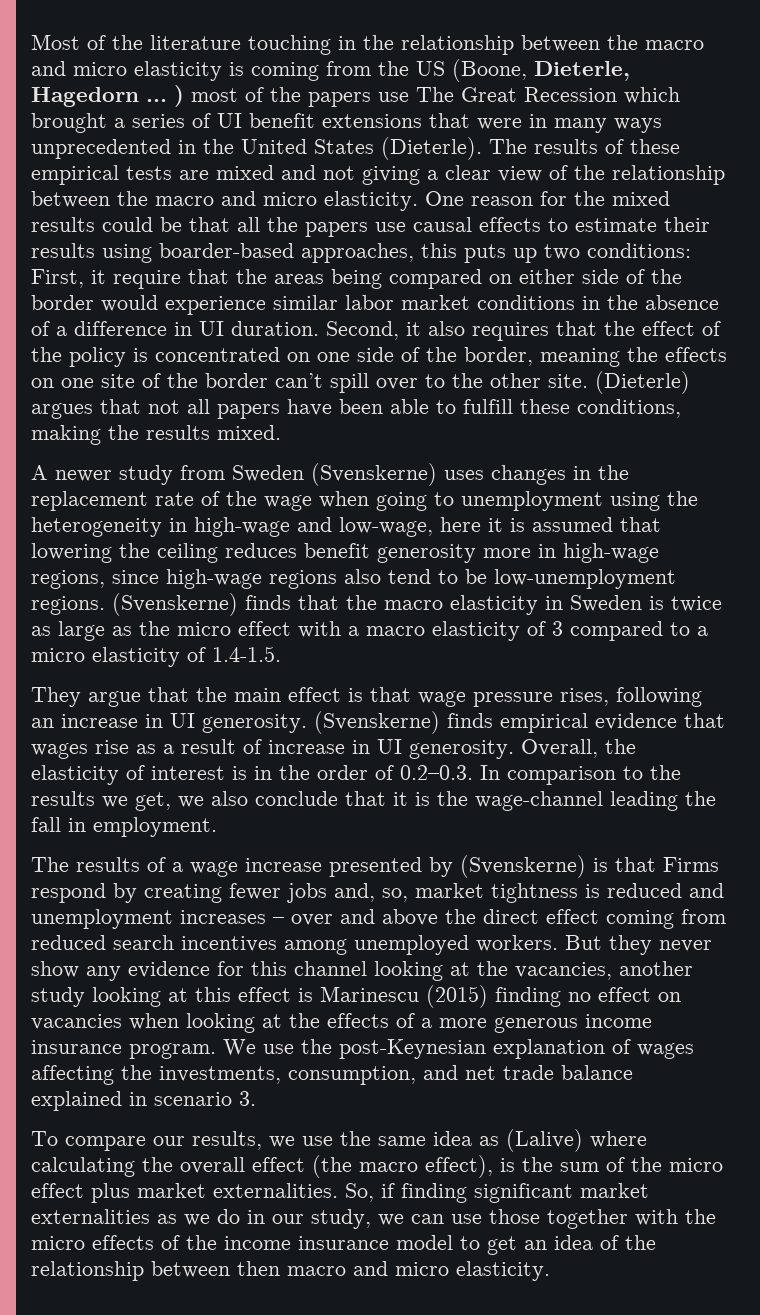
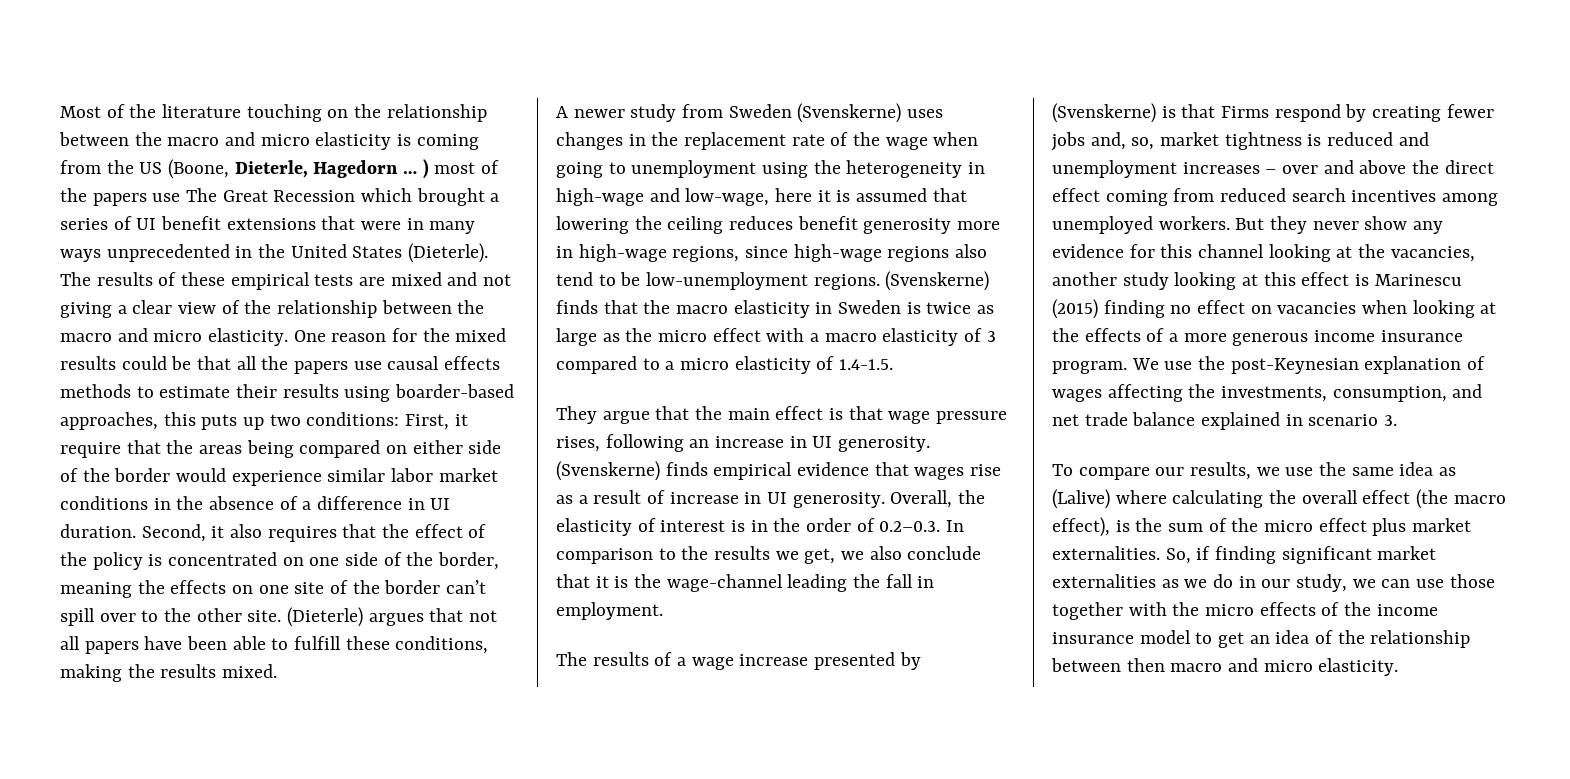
- Most of the literature touching in the relationship between the macro and micro elasticity is coming from the US (Boone, Dieterle, Hagedorn … ) most of the papers use The Great Recession which brought a series of UI benefit extensions that were in many ways unprecedented in the United States (Dieterle).
+ Most of the literature touching on the relationship between the macro and micro elasticity is coming from the US (Boone, Dieterle, Hagedorn … ) most of the papers use The Great Recession which brought a series of UI benefit extensions that were in many ways unprecedented in the United States (Dieterle).
- One reason for the mixed results could be that all the papers use causal effects to estimate their results using boarder-based approaches, this puts up two conditions: First, it require that the areas being compared on either side of the border would experience similar labor market conditions in the absence of a difference in UI duration.
+ One reason for the mixed results could be that all the papers use causal effects methods to estimate their results using boarder-based approaches, this puts up two conditions: First, it require that the areas being compared on either side of the border would experience similar labor market conditions in the absence of a difference in UI duration.

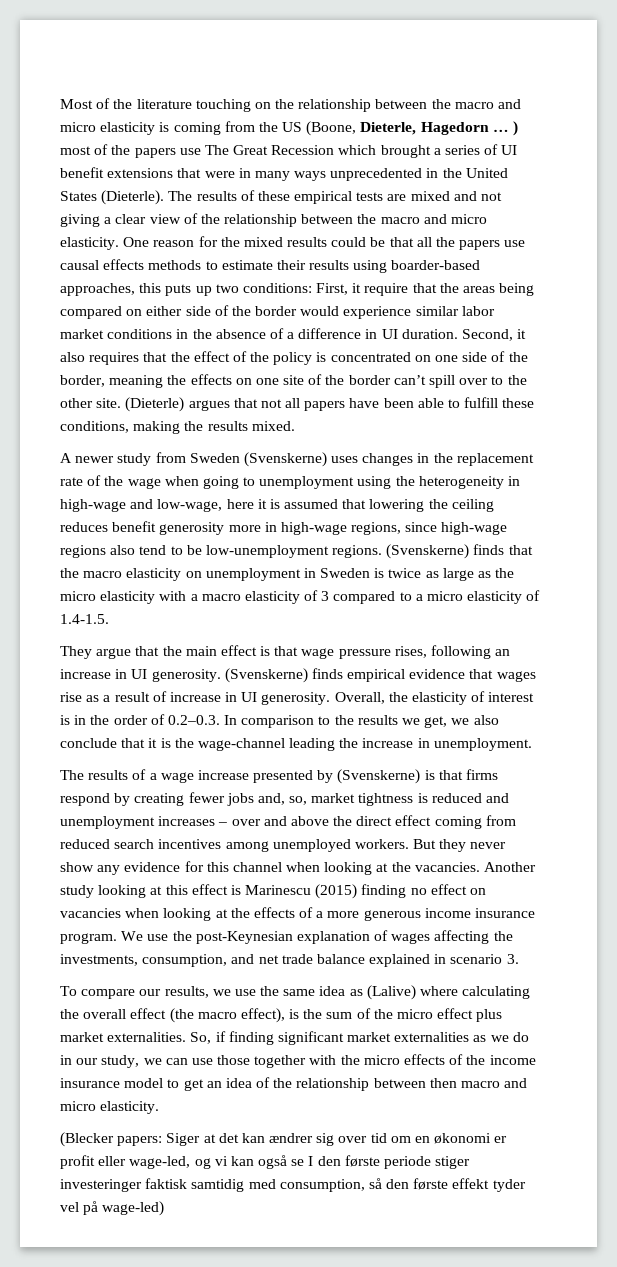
- (Svenskerne) finds that the macro elasticity in Sweden is twice as large as the micro effect with a macro elasticity of 3 compared to a micro elasticity of 1.4-1.5.
+ (Svenskerne) finds that the macro elasticity on unemployment in Sweden is twice as large as the micro elasticity with a macro elasticity of 3 compared to a micro elasticity of 1.4-1.5.
- Overall, the elasticity of interest is in the order of 0.2–0.3. In comparison to the results we get, we also conclude that it is the wage-channel leading the fall in employment.
+ Overall, the elasticity of interest is in the order of 0.2–0.3. In comparison to the results we get, we also conclude that it is the wage-channel leading the increase in unemployment.
- The results of a wage increase presented by (Svenskerne) is that Firms respond by creating fewer jobs and, so, market tightness is reduced and unemployment increases – over and above the direct effect coming from reduced search incentives among unemployed workers.
+ The results of a wage increase presented by (Svenskerne) is that firms respond by creating fewer jobs and, so, market tightness is reduced and unemployment increases – over and above the direct effect coming from reduced search incentives among unemployed workers.
- But they never show any evidence for this channel looking at the vacancies, another study looking at this effect is Marinescu (2015) finding no effect on vacancies when looking at the effects of a more generous income insurance program.
+ But they never show any evidence for this channel when looking at the vacancies. Another study looking at this effect is Marinescu (2015) finding no effect on vacancies when looking at the effects of a more generous income insurance program.
+ (Blecker papers: Siger at det kan ændrer sig over tid om en økonomi er profit eller wage-led, og vi kan også se I den første periode stiger investeringer faktisk samtidig med consumption, så den første effekt tyder vel på wage-led)

